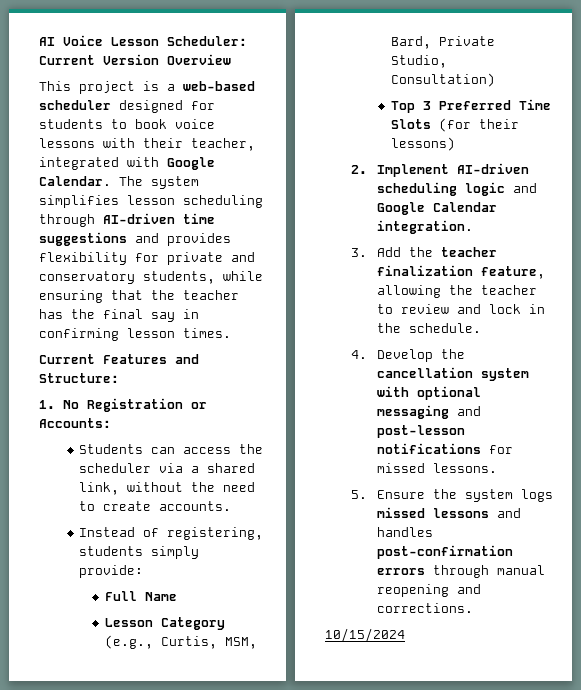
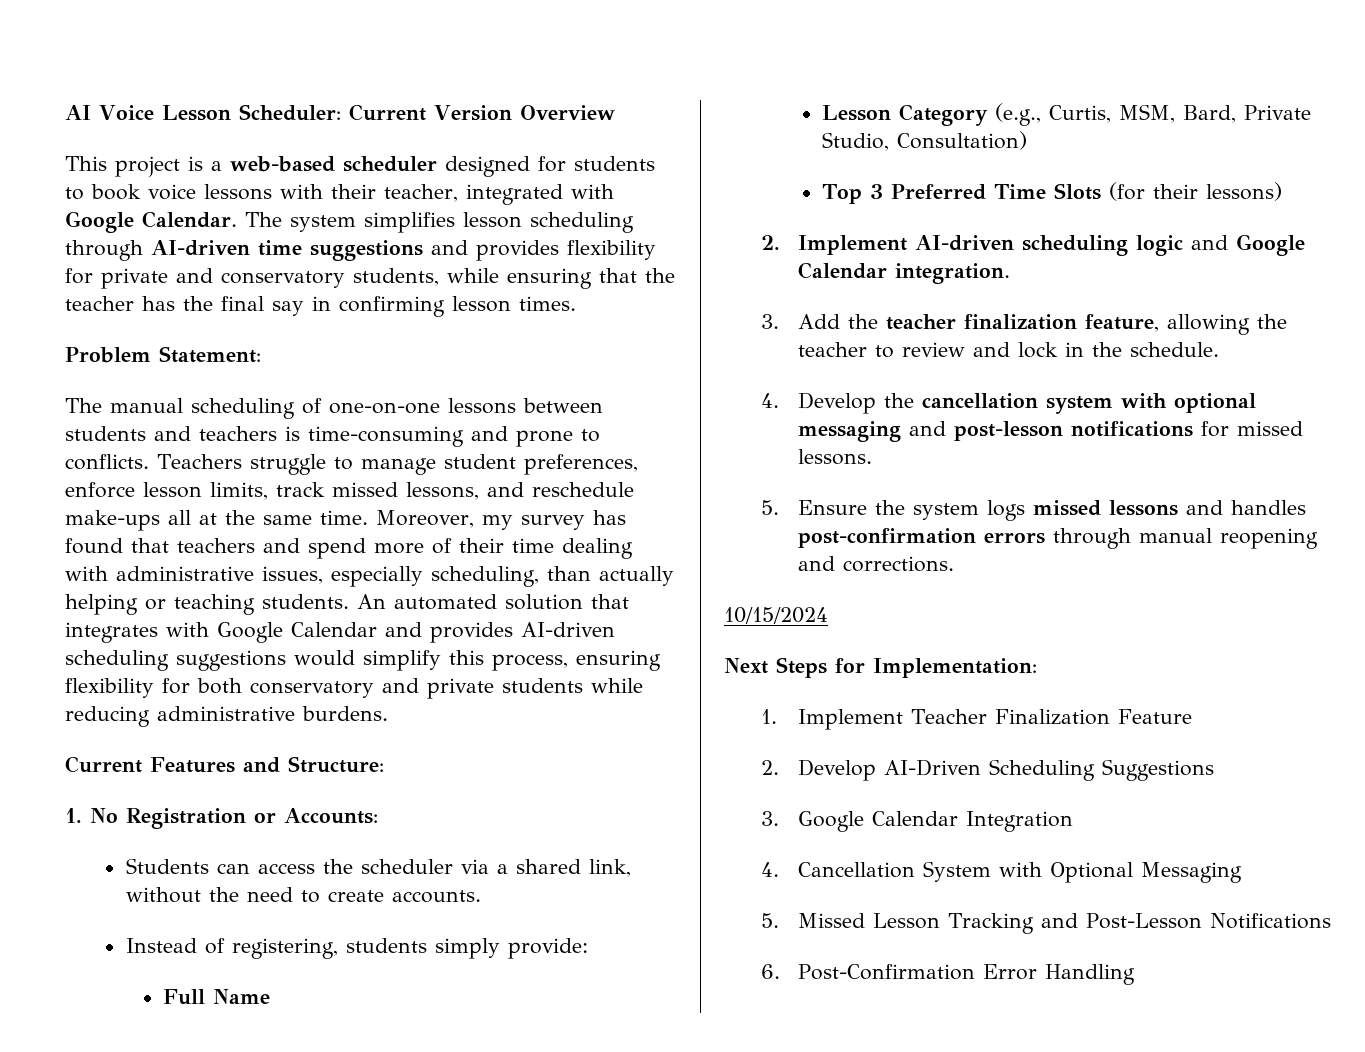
+ Problem Statement:
+ The manual scheduling of one-on-one lessons between students and teachers is time-consuming and prone to conflicts. Teachers struggle to manage student preferences, enforce lesson limits, track missed lessons, and reschedule make-ups all at the same time. Moreover, my survey has found that teachers and spend more of their time dealing with administrative issues, especially scheduling, than actually helping or teaching students. An automated solution that integrates with Google Calendar and provides AI-driven scheduling suggestions would simplify this process, ensuring flexibility for both conservatory and private students while reducing administrative burdens.
+ Next Steps for Implementation:
+ 1. Implement Teacher Finalization Feature
+ 2. Develop AI-Driven Scheduling Suggestions
+ 3. Google Calendar Integration
+ 4. Cancellation System with Optional Messaging
+ 5. Missed Lesson Tracking and Post-Lesson Notifications
+ 6. Post-Confirmation Error Handling

